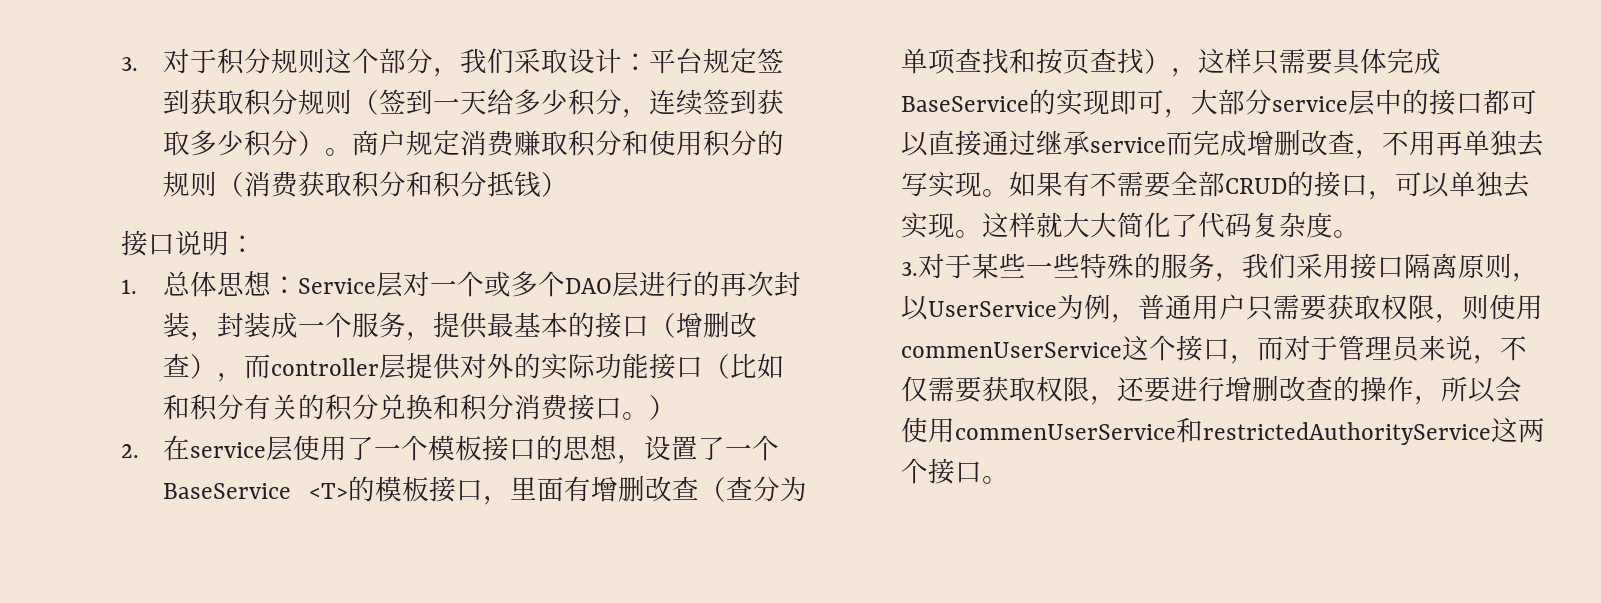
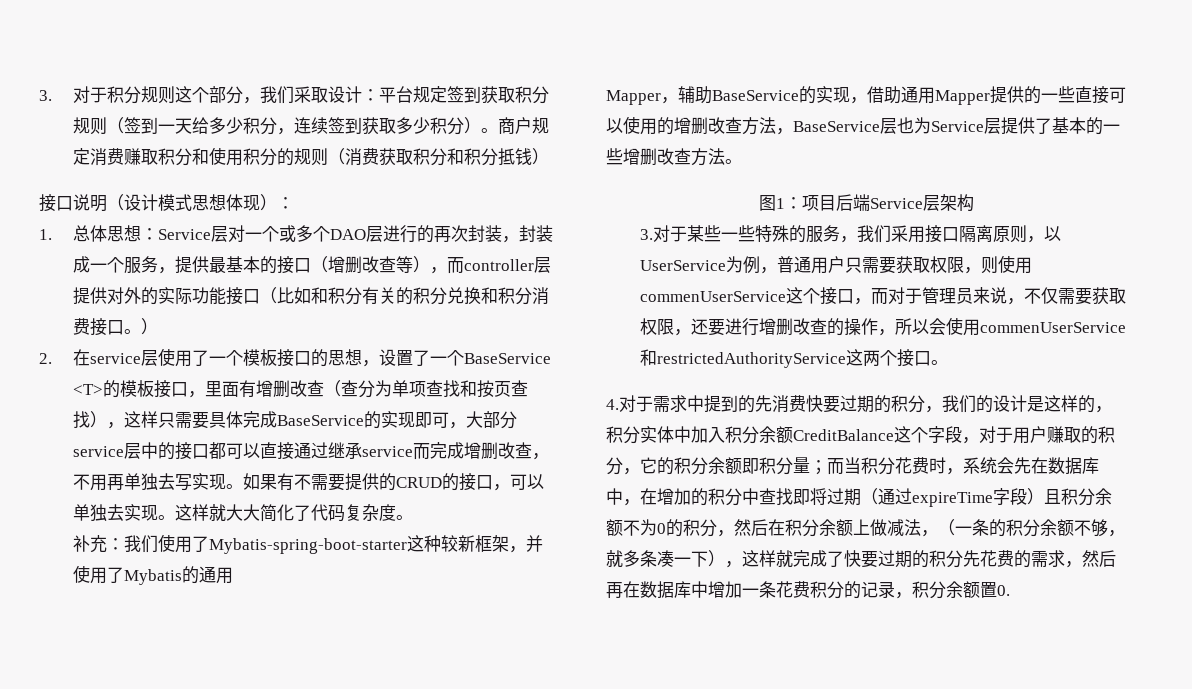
- 接口说明：
+ 接口说明（设计模式思想体现）：
- 1.总体思想：Service层对一个或多个DAO层进行的再次封装，封装成一个服务，提供最基本的接口（增删改查），而controller层提供对外的实际功能接口（比如和积分有关的积分兑换和积分消费接口。）
+ 1.总体思想：Service层对一个或多个DAO层进行的再次封装，封装成一个服务，提供最基本的接口（增删改查等），而controller层提供对外的实际功能接口（比如和积分有关的积分兑换和积分消费接口。）
- 如果有不需要全部CRUD的接口，可以单独去实现。
+ 如果有不需要提供的CRUD的接口，可以单独去实现。
+ 补充：我们使用了Mybatis-spring-boot-starter这种较新框架，并使用了Mybatis的通用
+ Mapper，辅助BaseService的实现，借助通用Mapper提供的一些直接可以使用的增删改查方法，BaseService层也为Service层提供了基本的一些增删改查方法。
+ 图1：项目后端Service层架构
+ 4.对于需求中提到的先消费快要过期的积分，我们的设计是这样的，积分实体中加入积分余额CreditBalance这个字段，对于用户赚取的积分，它的积分余额即积分量；而当积分花费时，系统会先在数据库中，在增加的积分中查找即将过期（通过expireTime字段）且积分余额不为0的积分，然后在积分余额上做减法，（一条的积分余额不够，就多条凑一下），这样就完成了快要过期的积分先花费的需求，然后再在数据库中增加一条花费积分的记录，积分余额置0.

